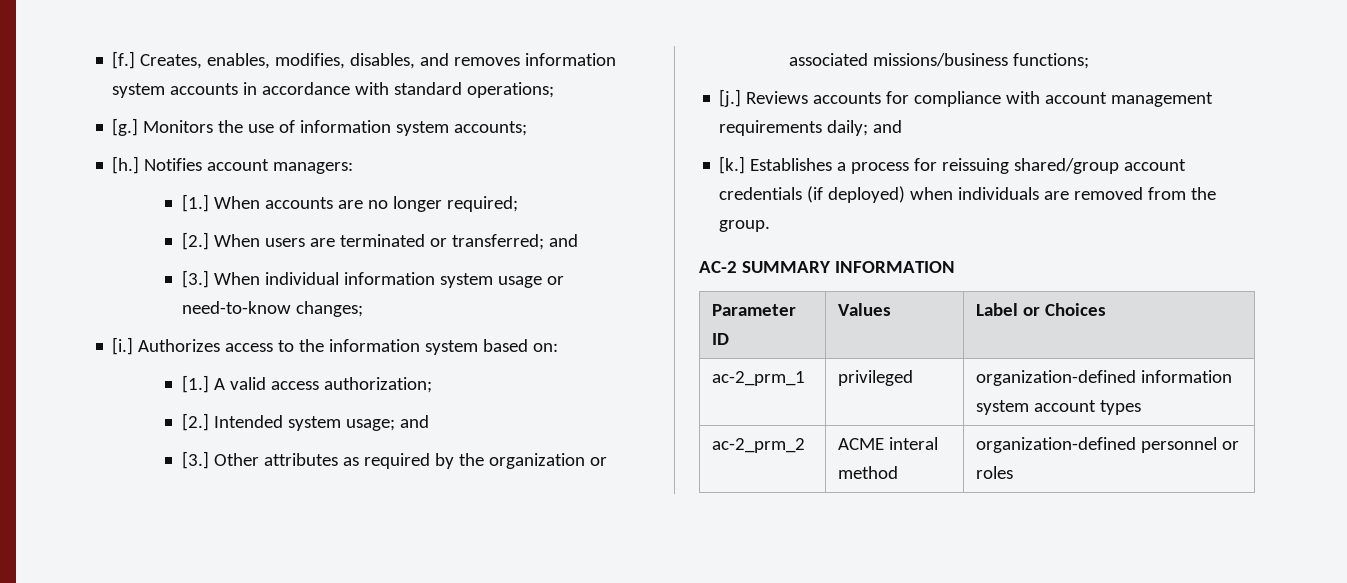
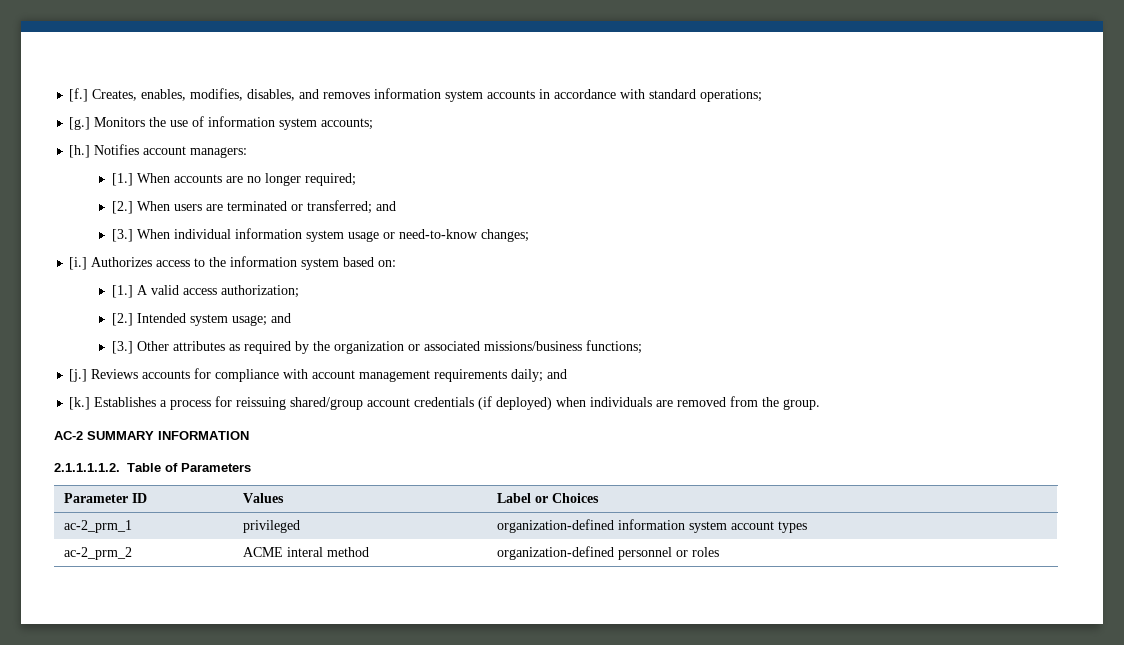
+ 2.1.1.1.1.2. Table of Parameters

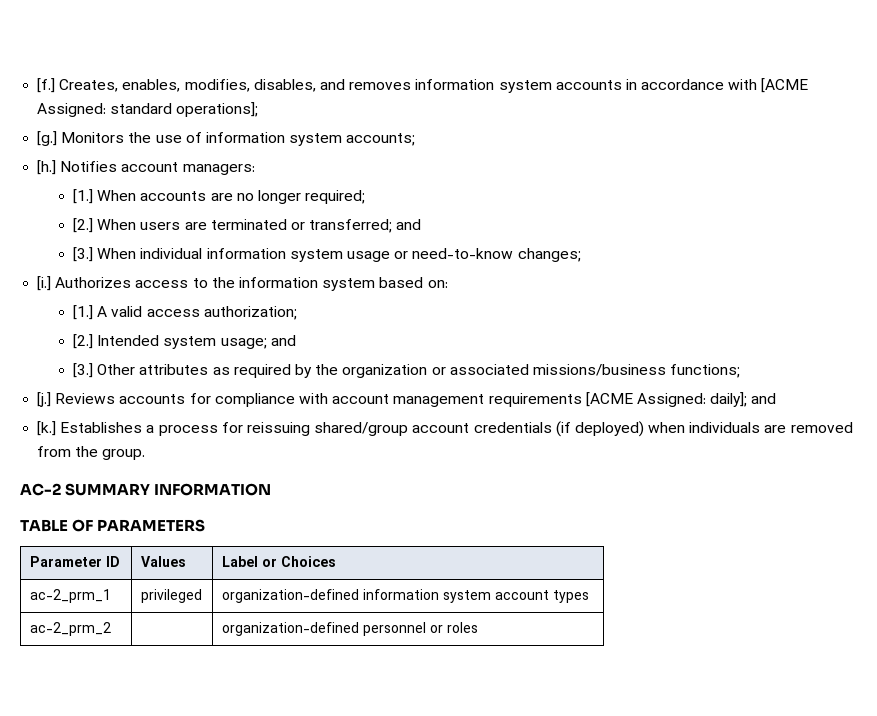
- Creates, enables, modifies, disables, and removes information system accounts in accordance with standard operations;
+ Creates, enables, modifies, disables, and removes information system accounts in accordance with [ACME Assigned: standard operations];
- Reviews accounts for compliance with account management requirements daily; and
+ Reviews accounts for compliance with account management requirements [ACME Assigned: daily]; and
- 2.1.1.1.1.2. Table of Parameters
+ TABLE OF PARAMETERS
- ac-2_prm_2 | ACME interal method | organization-defined personnel or roles
+ ac-2_prm_2 | | organization-defined personnel or roles

